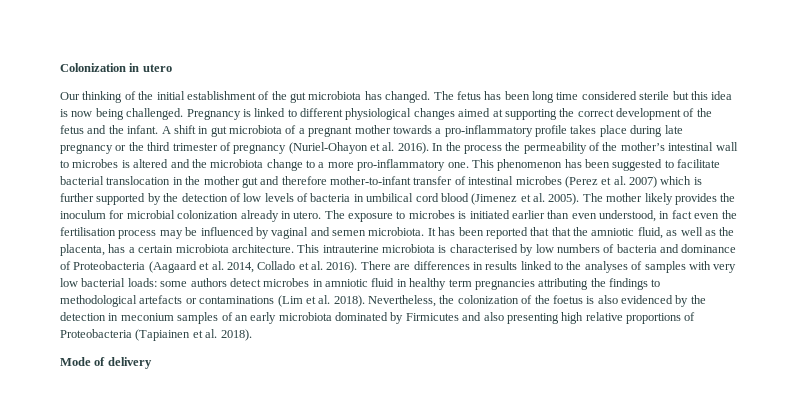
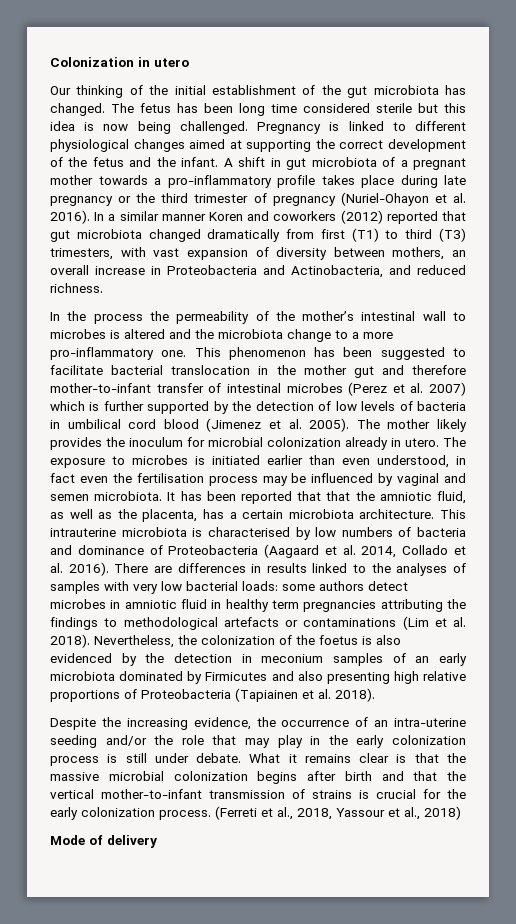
+ In a similar manner Koren and coworkers (2012) reported that gut microbiota changed dramatically from first (T1) to third (T3) trimesters, with vast expansion of diversity between mothers, an overall increase in Proteobacteria and Actinobacteria, and reduced richness.
+ Despite the increasing evidence, the occurrence of an intra-uterine seeding and/or the role that may play in the early colonization process is still under debate. What it remains clear is that the massive microbial colonization begins after birth and that the vertical mother-to-infant transmission of strains is crucial for the early colonization process. (Ferreti et al., 2018, Yassour et al., 2018)

